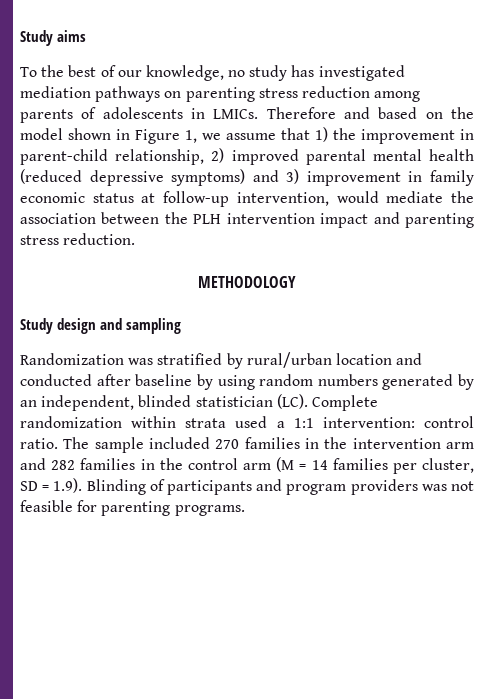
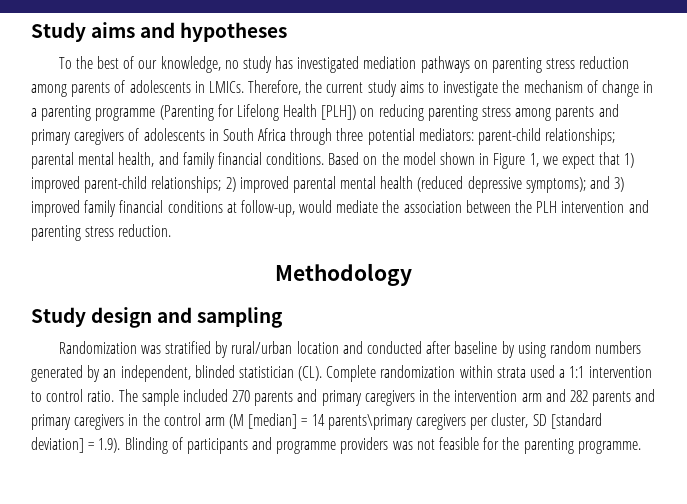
- Study aims
+ Study aims and hypotheses
- Therefore and based on the model shown in Figure 1, we assume that 1) the improvement in parent-child relationship, 2) improved parental mental health (reduced depressive symptoms) and 3) improvement in family economic status at follow-up intervention, would mediate the association between the PLH intervention impact and parenting stress reduction.
+ Therefore, the current study aims to investigate the mechanism of change in a parenting programme (Parenting for Lifelong Health [PLH]) on reducing parenting stress among parents and primary caregivers of adolescents in South Africa through three potential mediators: parent-child relationships; parental mental health, and family financial conditions. Based on the model shown in Figure 1, we expect that 1) improved parent-child relationships; 2) improved parental mental health (reduced depressive symptoms); and 3) improved family financial conditions at follow-up, would mediate the association between the PLH intervention and parenting stress reduction.
- METHODOLOGY
+ Methodology
- Randomization was stratified by rural/urban location and conducted after baseline by using random numbers generated by an independent, blinded statistician (LC). Complete randomization within strata used a 1:1 intervention: control ratio.
+ Randomization was stratified by rural/urban location and conducted after baseline by using random numbers generated by an independent, blinded statistician (CL). Complete randomization within strata used a 1:1 intervention to control ratio.
- The sample included 270 families in the intervention arm and 282 families in the control arm (M = 14 families per cluster, SD = 1.9). Blinding of participants and program providers was not feasible for parenting programs.
+ The sample included 270 parents and primary caregivers in the intervention arm and 282 parents and primary caregivers in the control arm (M [median] = 14 parents\primary caregivers per cluster, SD [standard deviation] = 1.9). Blinding of participants and programme providers was not feasible for the parenting programme.

